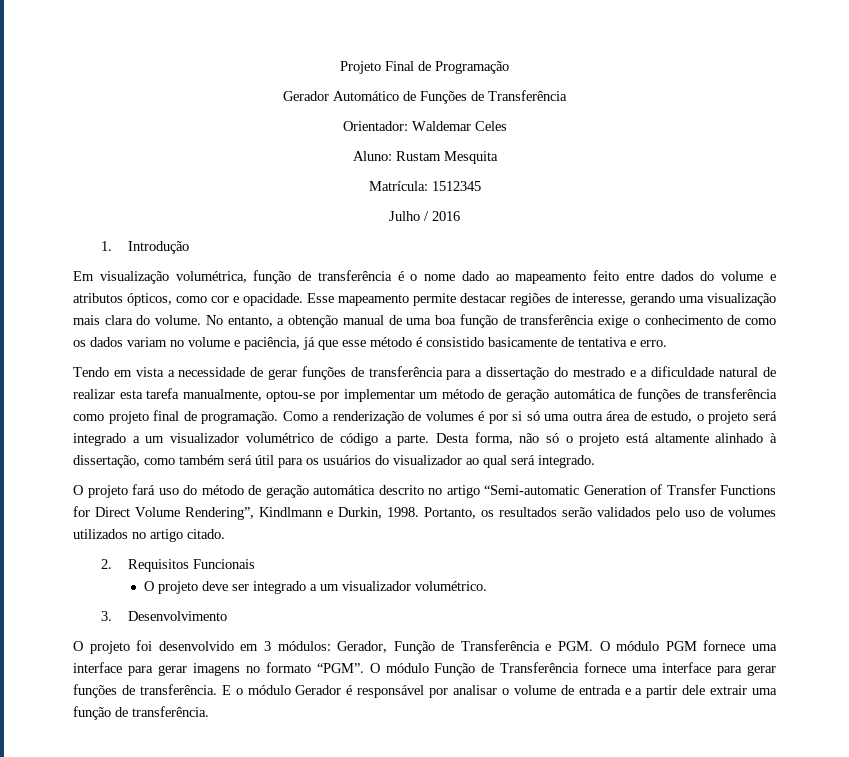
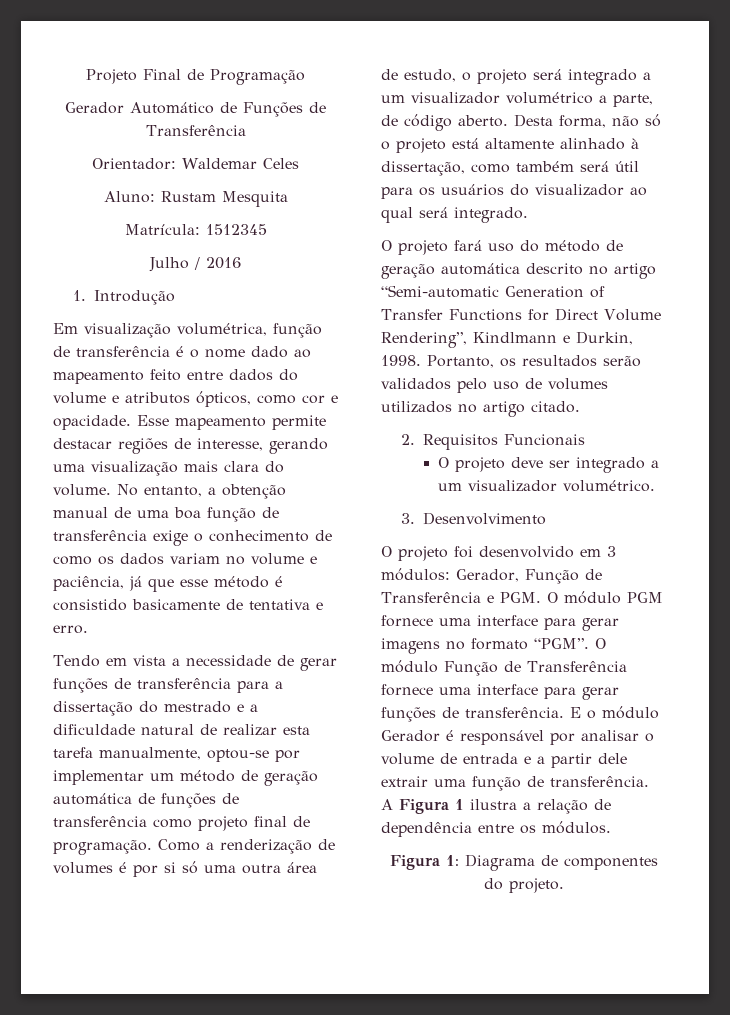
- Como a renderização de volumes é por si só uma outra área de estudo, o projeto será integrado a um visualizador volumétrico de código a parte.
+ Como a renderização de volumes é por si só uma outra área de estudo, o projeto será integrado a um visualizador volumétrico a parte, de código aberto.
+ A Figura 1 ilustra a relação de dependência entre os módulos.
+ Figura 1: Diagrama de componentes do projeto.

